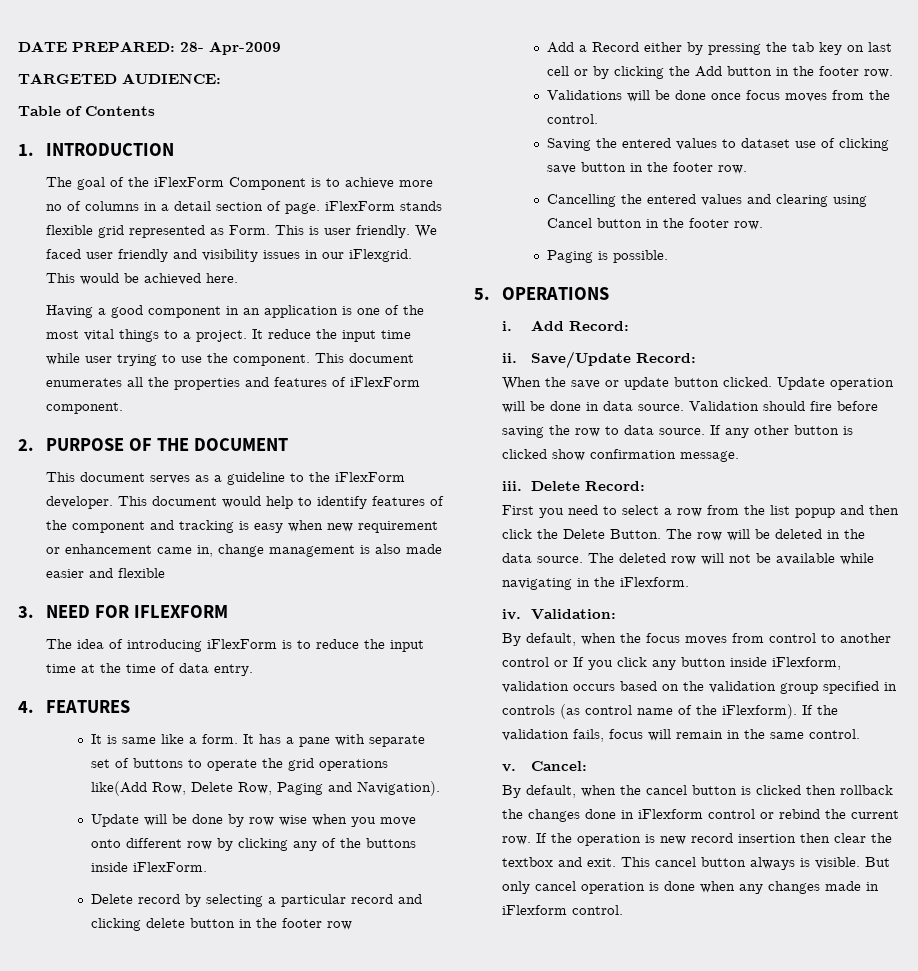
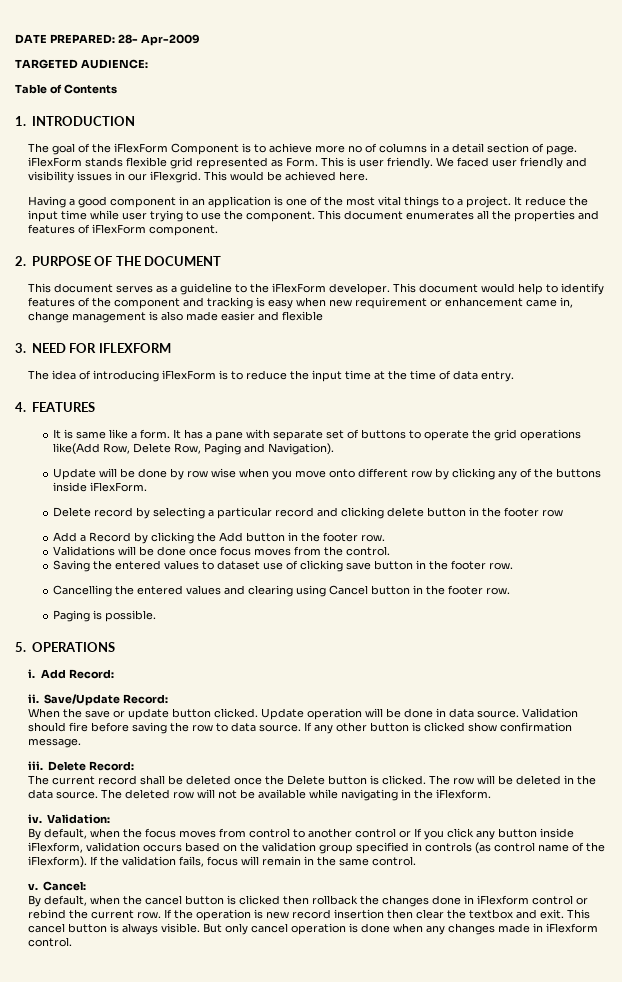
- Add a Record either by pressing the tab key on last cell or by clicking the Add button in the footer row.
+ Add a Record by clicking the Add button in the footer row.
- First you need to select a row from the list popup and then click the Delete Button.
+ The current record shall be deleted once the Delete button is clicked.
- This cancel button always is visible.
+ This cancel button is always visible.

